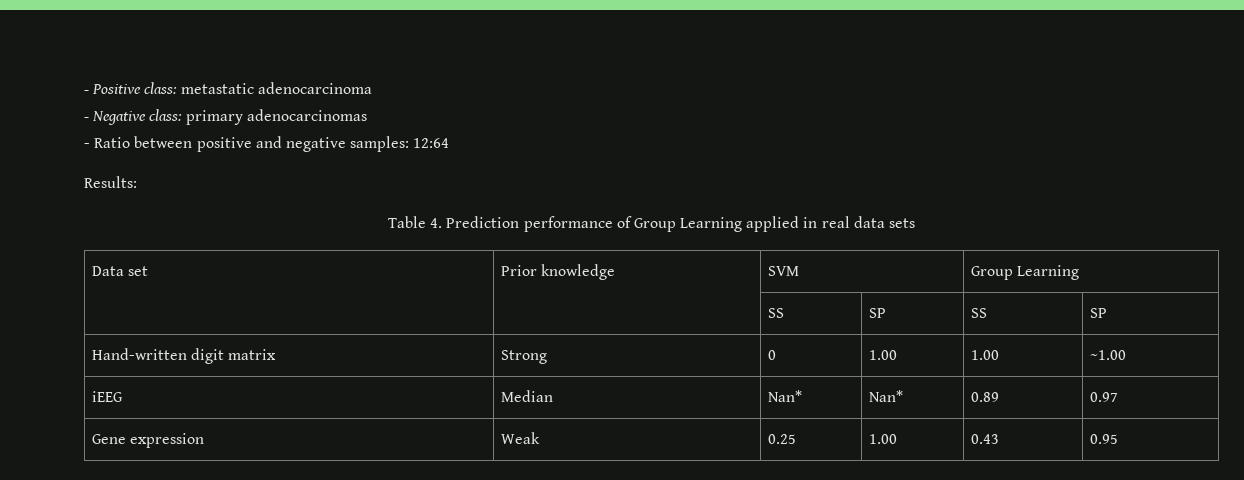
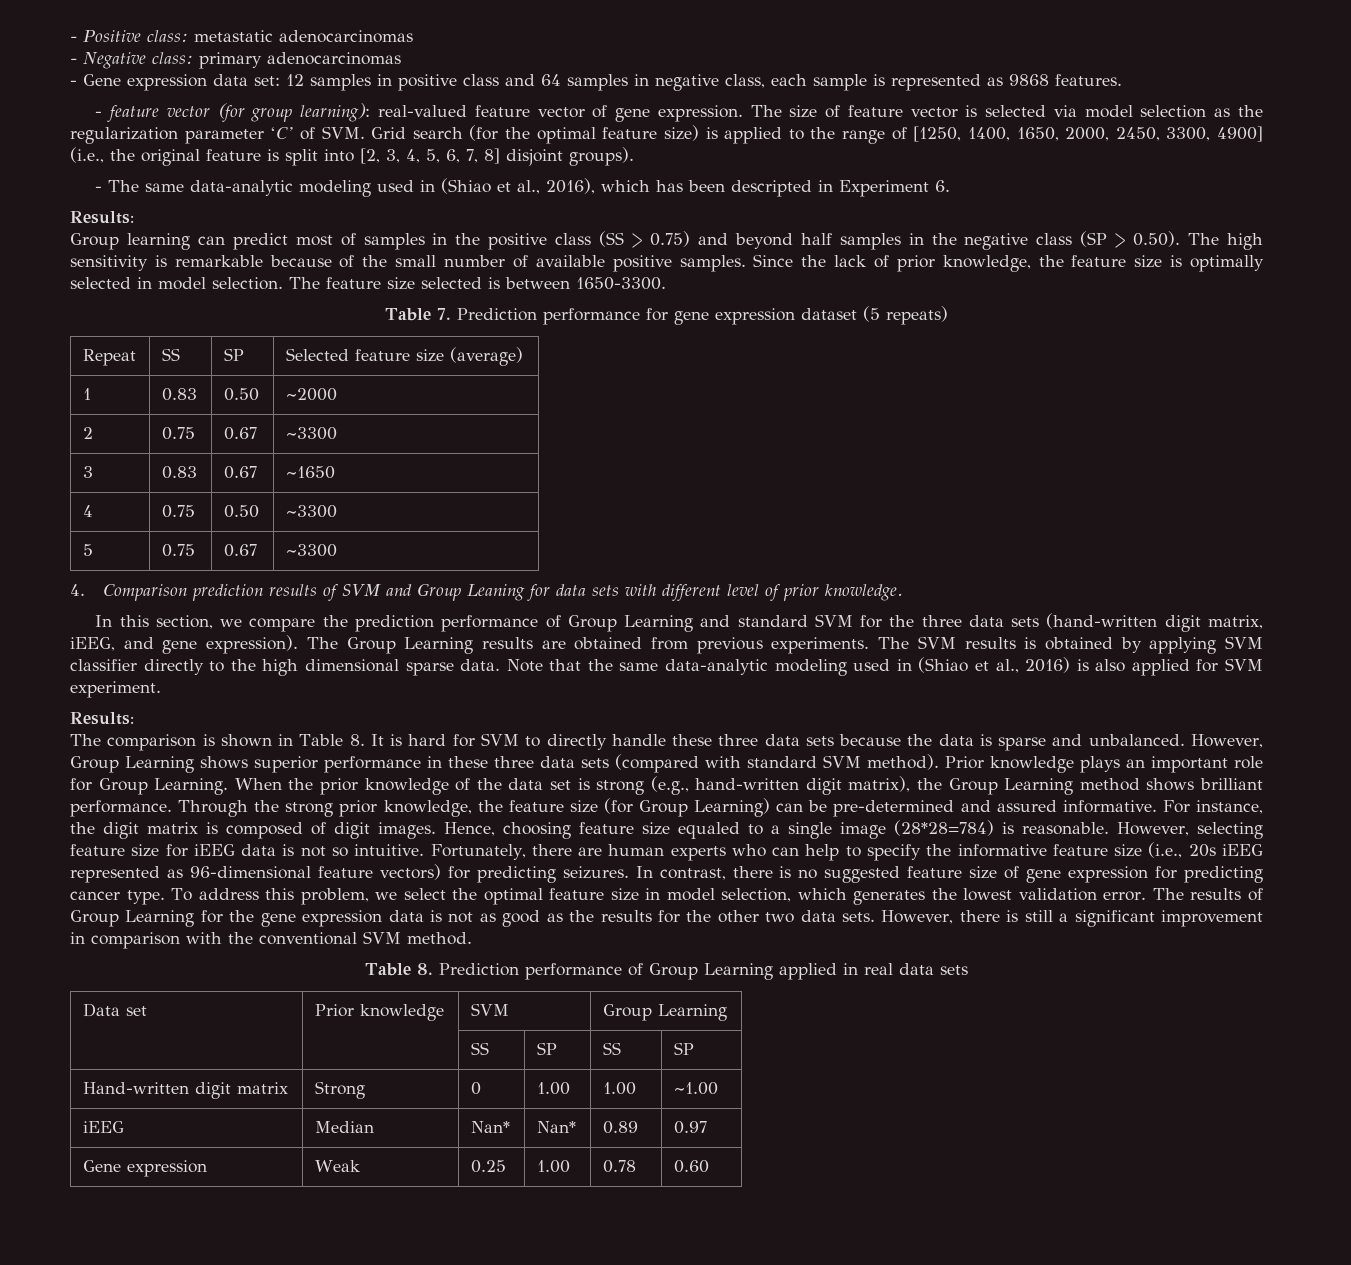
- - Positive class: metastatic adenocarcinoma
+ - Positive class: metastatic adenocarcinomas
- - Ratio between positive and negative samples: 12:64
+ - Gene expression data set: 12 samples in positive class and 64 samples in negative class, each sample is represented as 9868 features.
+ - feature vector (for group learning): real-valued feature vector of gene expression. The size of feature vector is selected via model selection as the regularization parameter ‘C’ of SVM. Grid search (for the optimal feature size) is applied to the range of [1250, 1400, 1650, 2000, 2450, 3300, 4900] (i.e., the original feature is split into [2, 3, 4, 5, 6, 7, 8] disjoint groups).
+ - The same data-analytic modeling used in (Shiao et al., 2016), which has been descripted in Experiment 6.
  Results:
- Table 4. Prediction performance of Group Learning applied in real data sets
+ Group learning can predict most of samples in the positive class (SS > 0.75) and beyond half samples in the negative class (SP > 0.50). The high sensitivity is remarkable because of the small number of available positive samples. Since the lack of prior knowledge, the feature size is optimally selected in model selection. The feature size selected is between 1650-3300.
+ Table 7. Prediction performance for gene expression dataset (5 repeats)
+ Repeat | SS | SP | Selected feature size (average)
+ 1 | 0.83 | 0.50 | ~2000
+ 2 | 0.75 | 0.67 | ~3300
+ 3 | 0.83 | 0.67 | ~1650
+ 4 | 0.75 | 0.50 | ~3300
+ 5 | 0.75 | 0.67 | ~3300
+ 4. Comparison prediction results of SVM and Group Leaning for data sets with different level of prior knowledge.
+ In this section, we compare the prediction performance of Group Learning and standard SVM for the three data sets (hand-written digit matrix, iEEG, and gene expression). The Group Learning results are obtained from previous experiments. The SVM results is obtained by applying SVM classifier directly to the high dimensional sparse data. Note that the same data-analytic modeling used in (Shiao et al., 2016) is also applied for SVM experiment.
+ Results:
+ The comparison is shown in Table 8. It is hard for SVM to directly handle these three data sets because the data is sparse and unbalanced. However, Group Learning shows superior performance in these three data sets (compared with standard SVM method). Prior knowledge plays an important role for Group Learning. When the prior knowledge of the data set is strong (e.g., hand-written digit matrix), the Group Learning method shows brilliant performance. Through the strong prior knowledge, the feature size (for Group Learning) can be pre-determined and assured informative. For instance, the digit matrix is composed of digit images. Hence, choosing feature size equaled to a single image (28*28=784) is reasonable. However, selecting feature size for iEEG data is not so intuitive. Fortunately, there are human experts who can help to specify the informative feature size (i.e., 20s iEEG represented as 96-dimensional feature vectors) for predicting seizures. In contrast, there is no suggested feature size of gene expression for predicting cancer type. To address this problem, we select the optimal feature size in model selection, which generates the lowest validation error. The results of Group Learning for the gene expression data is not as good as the results for the other two data sets. However, there is still a significant improvement in comparison with the conventional SVM method.
+ Table 8. Prediction performance of Group Learning applied in real data sets
- Gene expression | Weak | 0.25 | 1.00 | 0.43 | 0.95
+ Gene expression | Weak | 0.25 | 1.00 | 0.78 | 0.60

